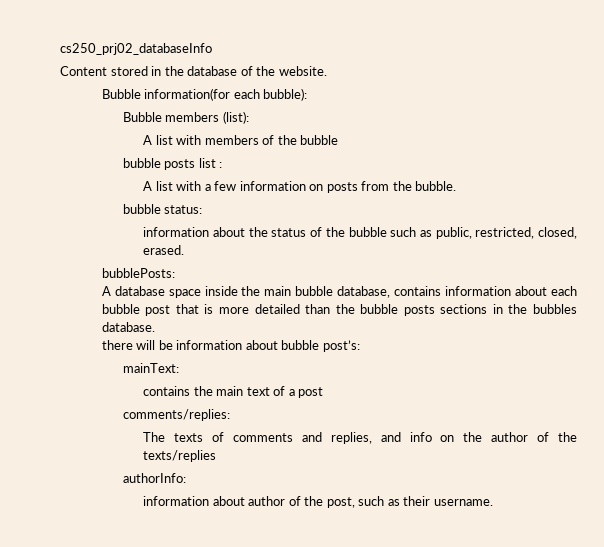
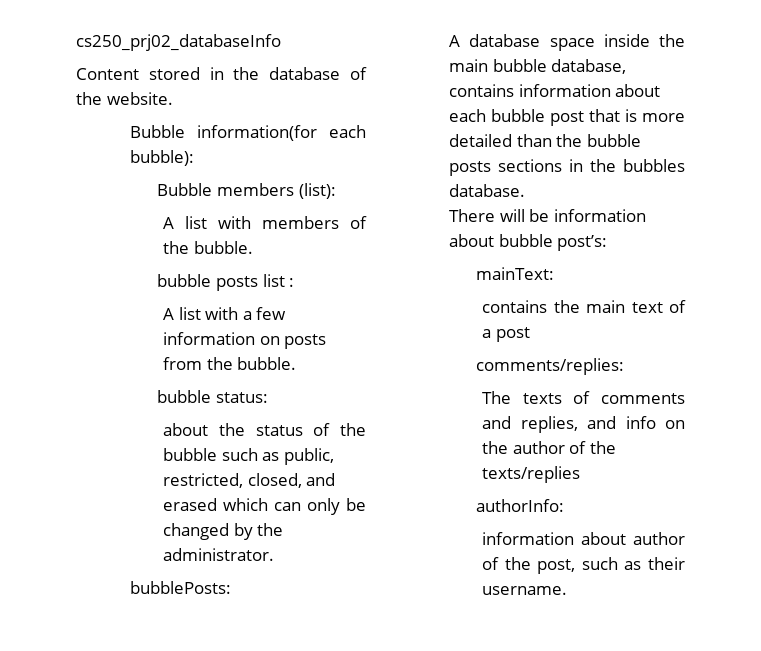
- A list with members of the bubble
+ A list with members of the bubble.
- information about the status of the bubble such as public, restricted, closed, erased.
+ about the status of the bubble such as public, restricted, closed, and erased which can only be changed by the administrator.
- there will be information about bubble post’s:
+ There will be information about bubble post’s:

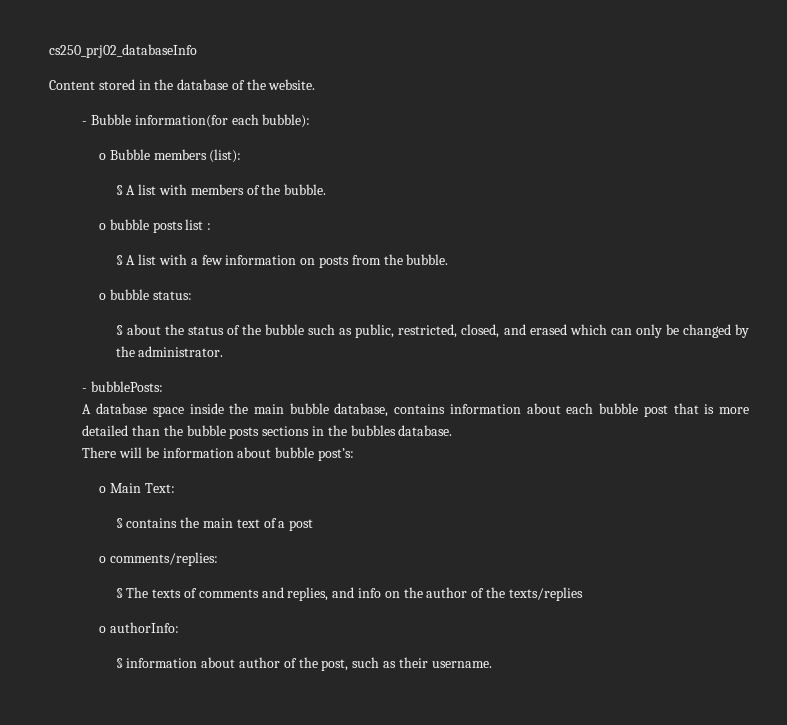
- Bubble information(for each bubble):
+ - Bubble information(for each bubble):
- Bubble members (list):
+ o Bubble members (list):
- A list with members of the bubble.
+ § A list with members of the bubble.
- bubble posts list :
+ o bubble posts list :
- A list with a few information on posts from the bubble.
+ § A list with a few information on posts from the bubble.
- bubble status:
+ o bubble status:
- about the status of the bubble such as public, restricted, closed, and erased which can only be changed by the administrator.
+ § about the status of the bubble such as public, restricted, closed, and erased which can only be changed by the administrator.
- bubblePosts:
+ - bubblePosts:
- mainText:
- contains the main text of a post
+ o Main Text:
+ § contains the main text of a post
- comments/replies:
+ o comments/replies:
- The texts of comments and replies, and info on the author of the texts/replies
+ § The texts of comments and replies, and info on the author of the texts/replies
- authorInfo:
+ o authorInfo:
- information about author of the post, such as their username.
+ § information about author of the post, such as their username.

